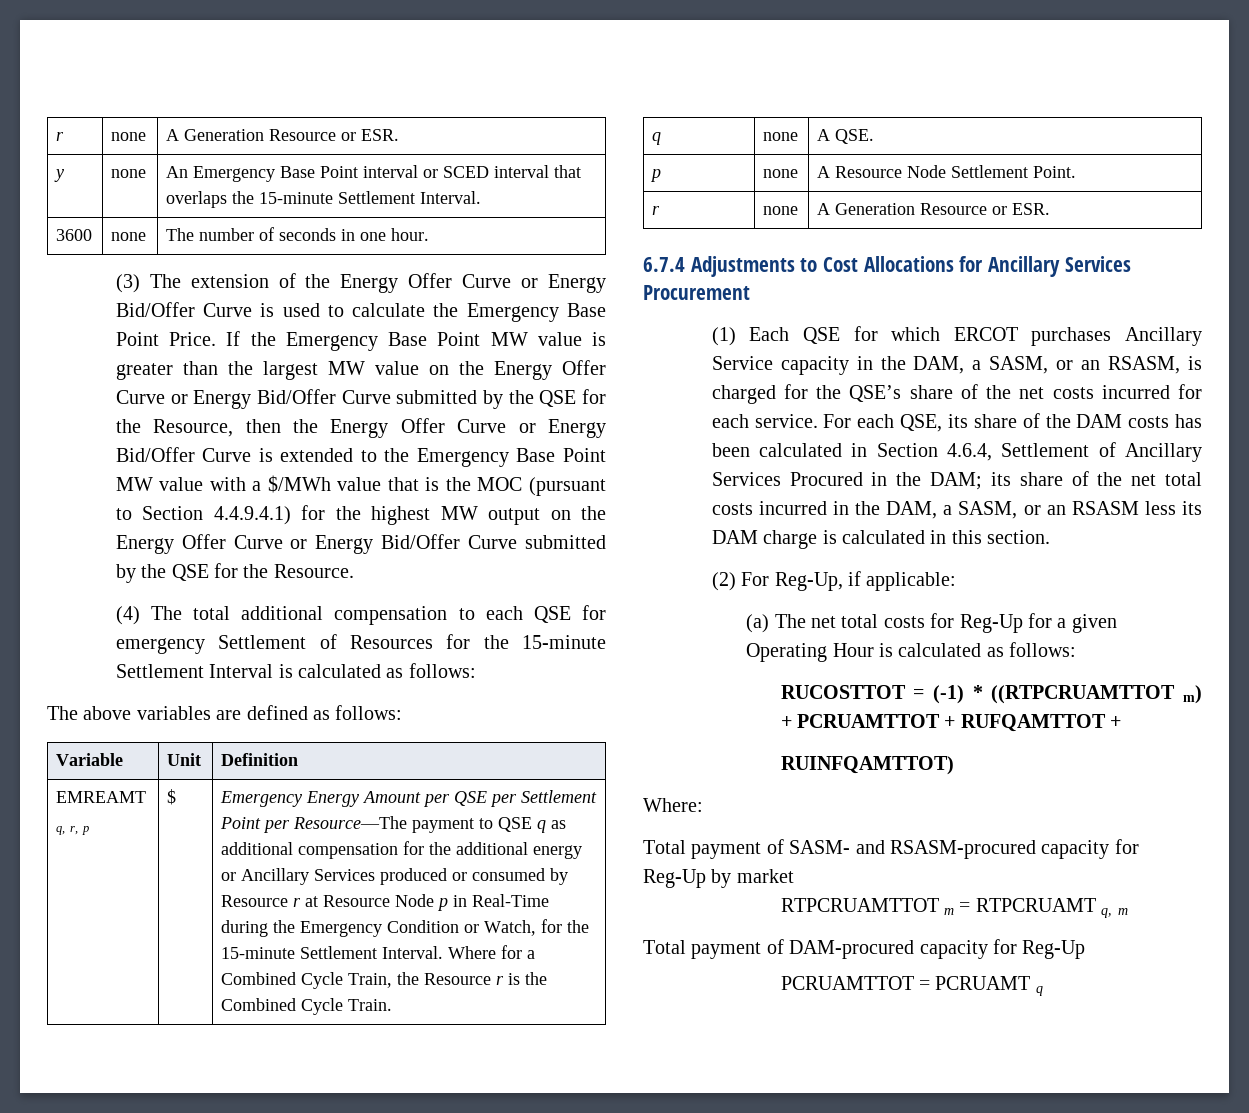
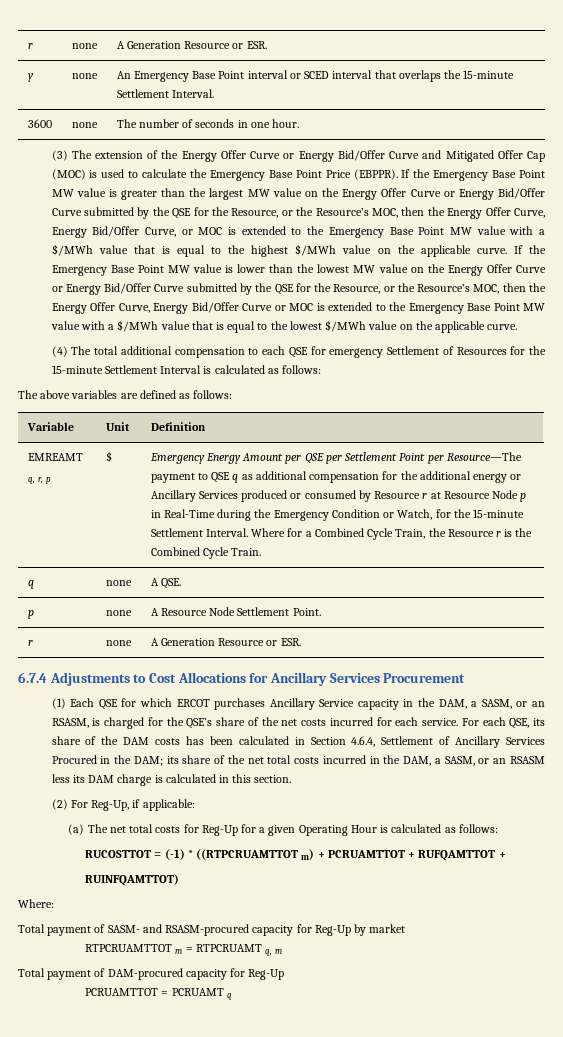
- (3) The extension of the Energy Offer Curve or Energy Bid/Offer Curve is used to calculate the Emergency Base Point Price.
+ (3) The extension of the Energy Offer Curve or Energy Bid/Offer Curve and Mitigated Offer Cap (MOC) is used to calculate the Emergency Base Point Price (EBPPR).
- If the Emergency Base Point MW value is greater than the largest MW value on the Energy Offer Curve or Energy Bid/Offer Curve submitted by the QSE for the Resource, then the Energy Offer Curve or Energy Bid/Offer Curve is extended to the Emergency Base Point MW value with a $/MWh value that is the MOC (pursuant to Section 4.4.9.4.1) for the highest MW output on the Energy Offer Curve or Energy Bid/Offer Curve submitted by the QSE for the Resource.
+ If the Emergency Base Point MW value is greater than the largest MW value on the Energy Offer Curve or Energy Bid/Offer Curve submitted by the QSE for the Resource, or the Resource’s MOC, then the Energy Offer Curve, Energy Bid/Offer Curve, or MOC is extended to the Emergency Base Point MW value with a $/MWh value that is equal to the highest $/MWh value on the applicable curve. If the Emergency Base Point MW value is lower than the lowest MW value on the Energy Offer Curve or Energy Bid/Offer Curve submitted by the QSE for the Resource, or the Resource’s MOC, then the Energy Offer Curve, Energy Bid/Offer Curve or MOC is extended to the Emergency Base Point MW value with a $/MWh value that is equal to the lowest $/MWh value on the applicable curve.

